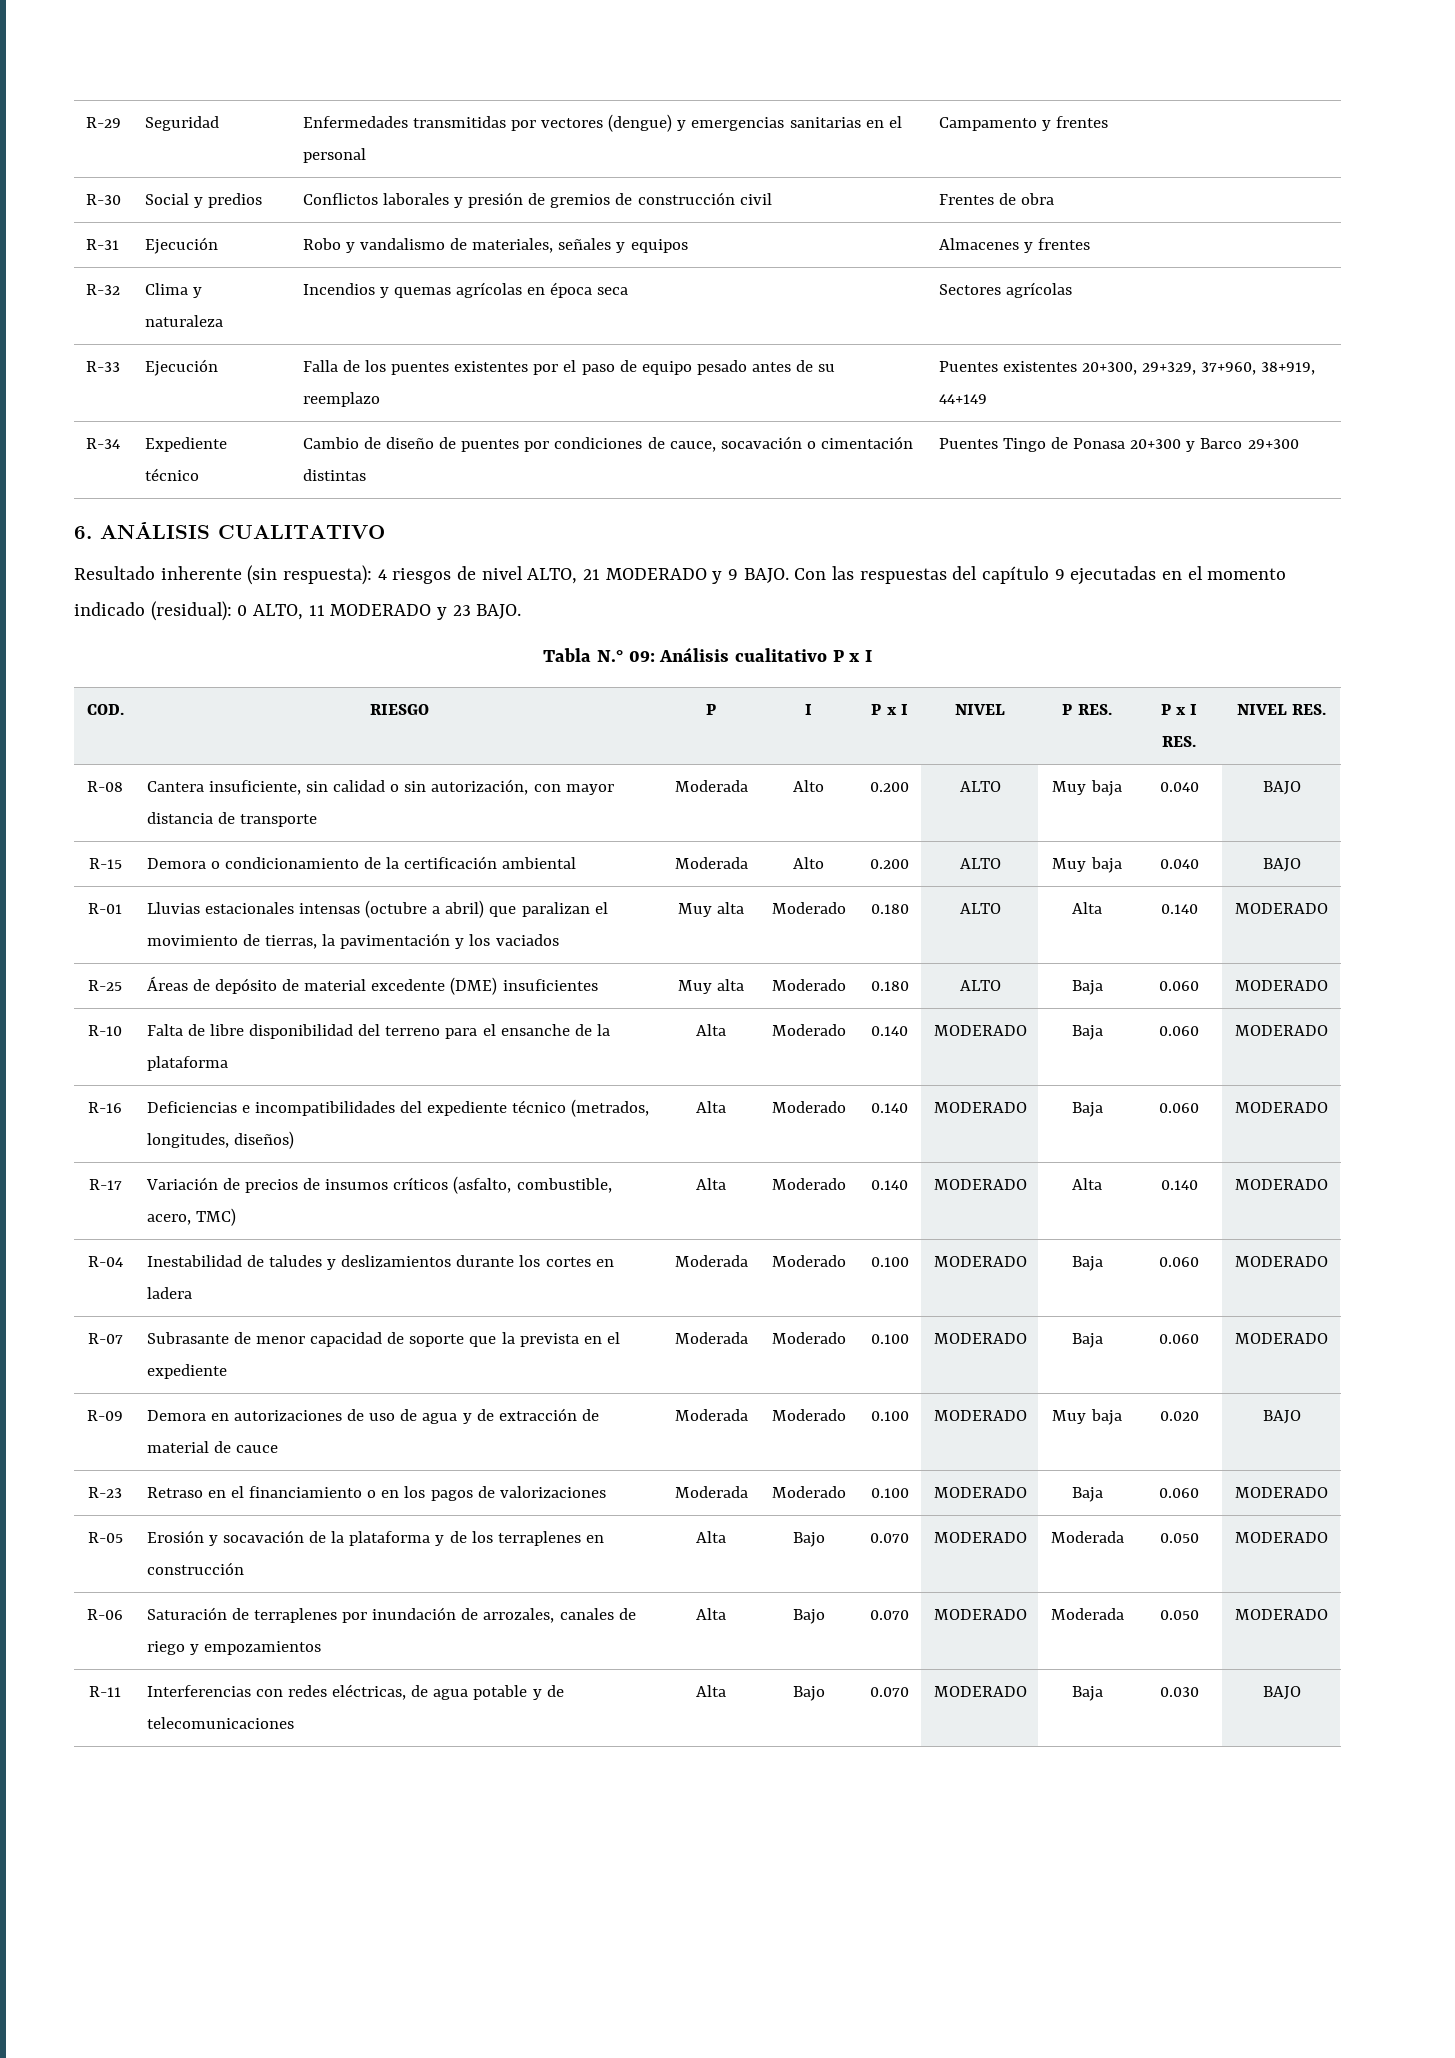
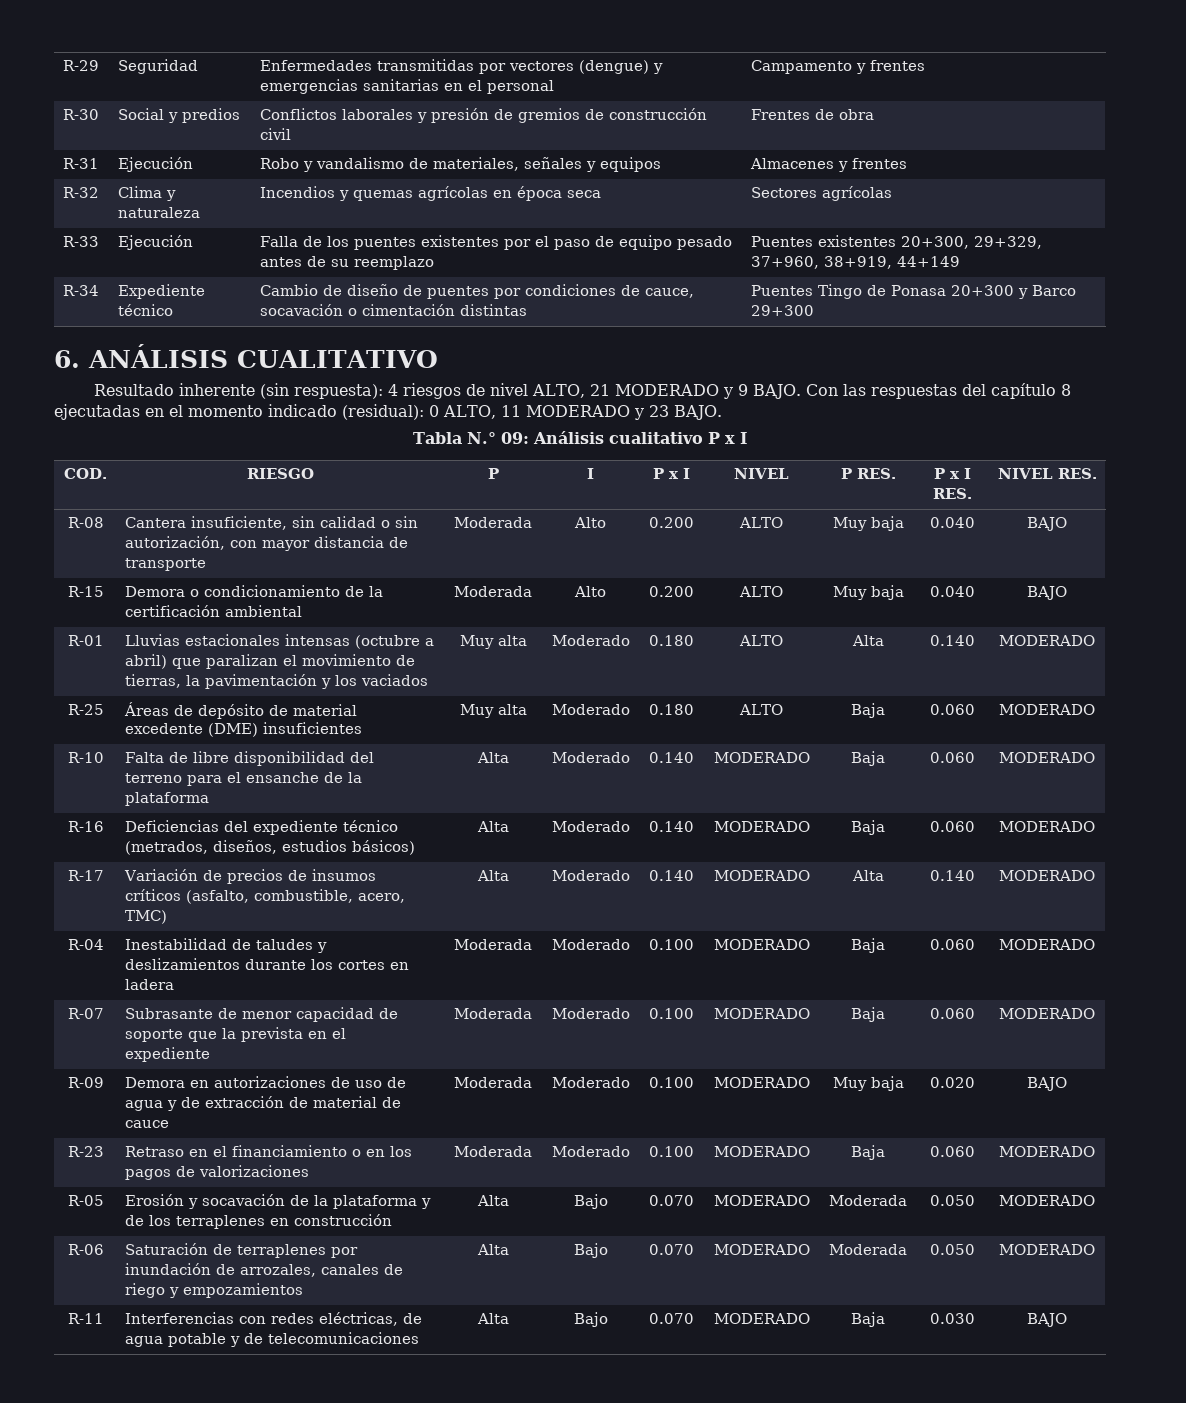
- Con las respuestas del capítulo 9 ejecutadas en el momento indicado (residual): 0 ALTO, 11 MODERADO y 23 BAJO.
+ Con las respuestas del capítulo 8 ejecutadas en el momento indicado (residual): 0 ALTO, 11 MODERADO y 23 BAJO.
- R-16 | Deficiencias e incompatibilidades del expediente técnico (metrados, longitudes, diseños) | Alta | Moderado | 0.140 | MODERADO | Baja | 0.060 | MODERADO
+ R-16 | Deficiencias del expediente técnico (metrados, diseños, estudios básicos) | Alta | Moderado | 0.140 | MODERADO | Baja | 0.060 | MODERADO

